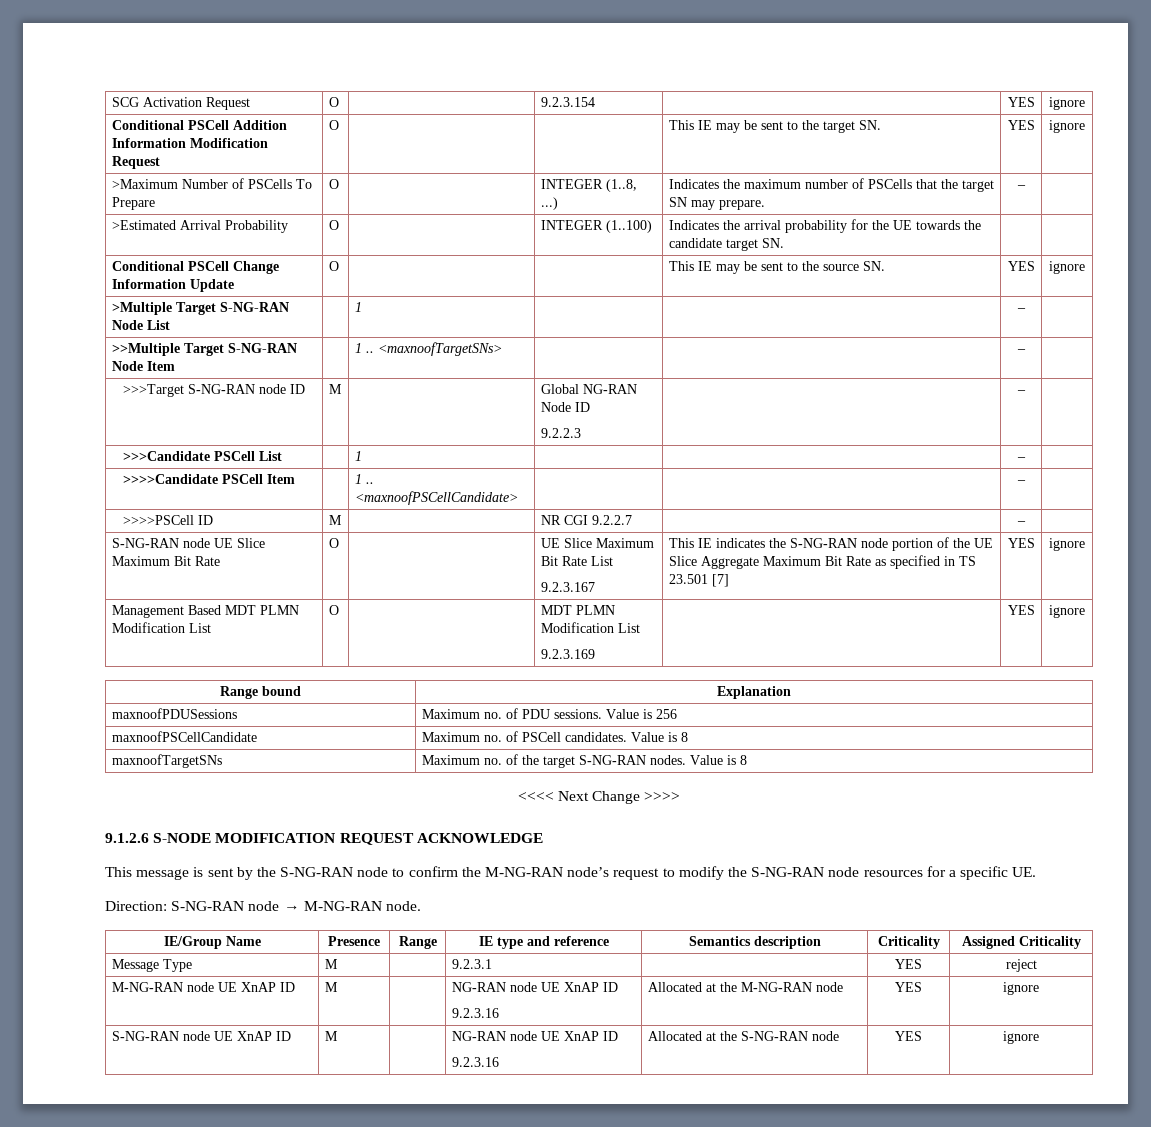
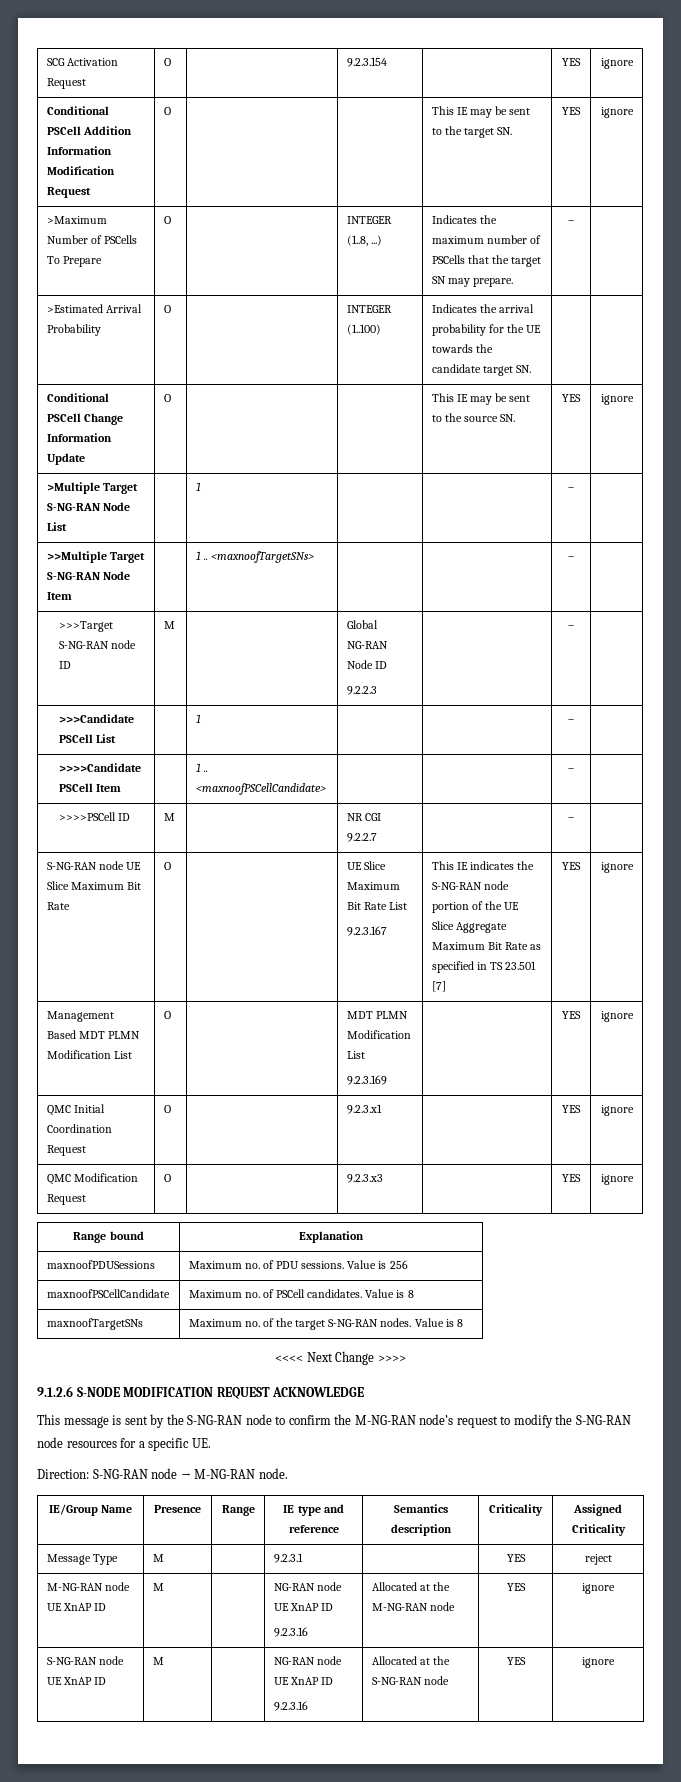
+ QMC Initial Coordination Request | O | | 9.2.3.x1 | | YES | ignore
+ QMC Modification Request | O | | 9.2.3.x3 | | YES | ignore

